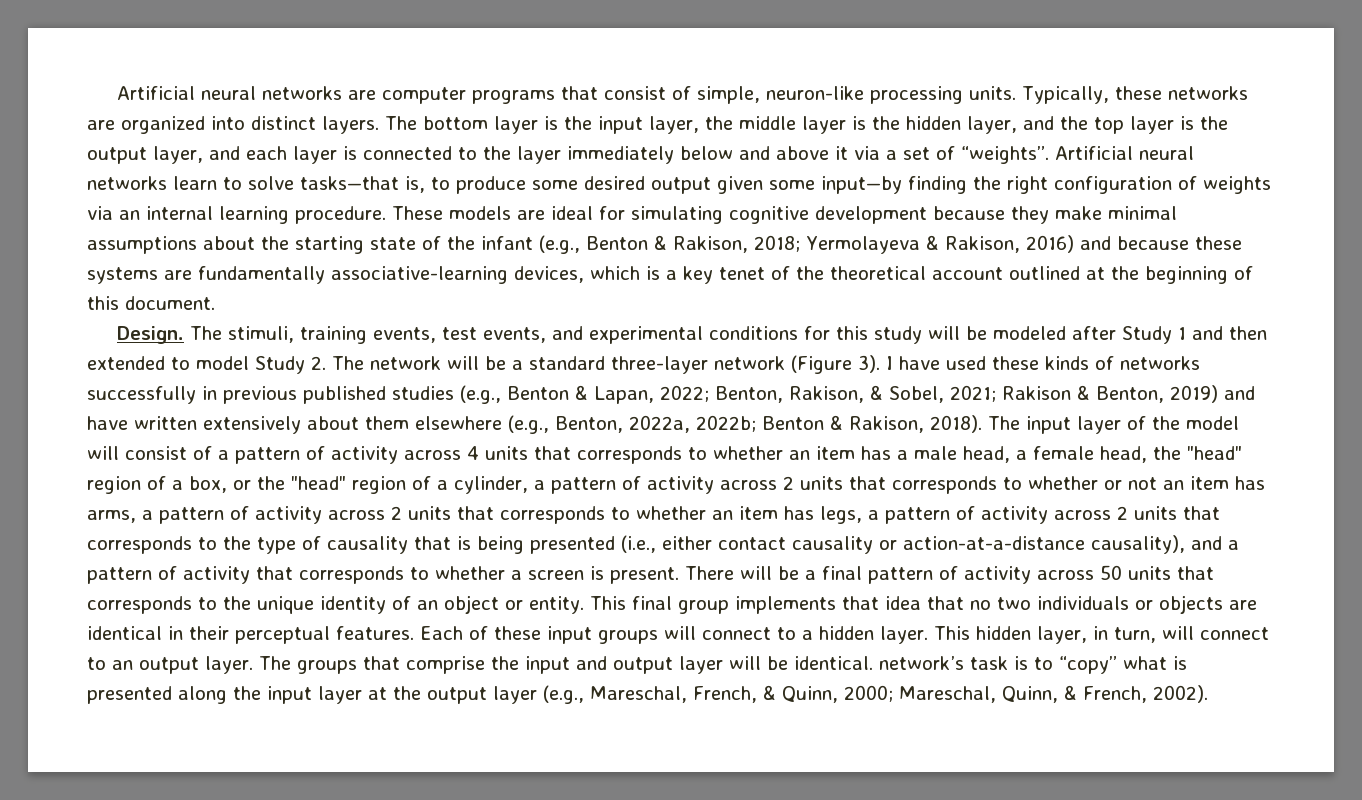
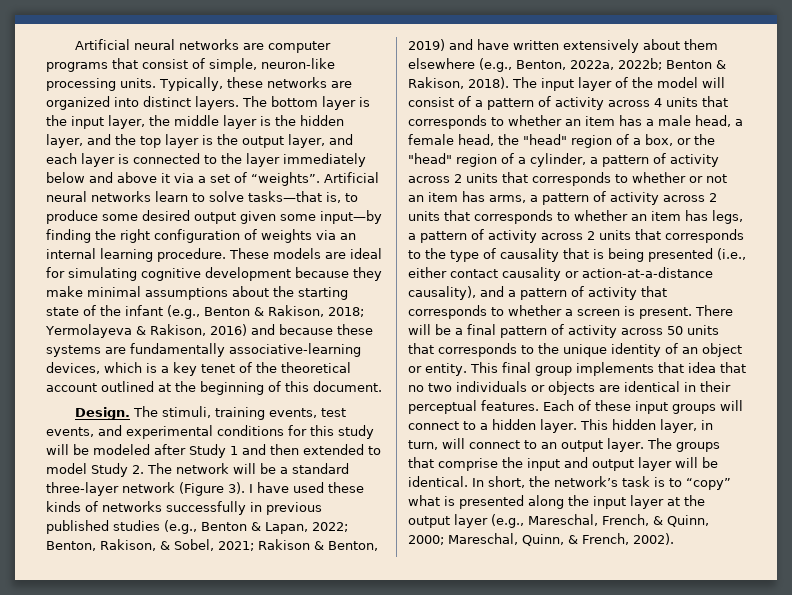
- The groups that comprise the input and output layer will be identical. network’s task is to “copy” what is presented along the input layer at the output layer (e.g., Mareschal, French, & Quinn, 2000; Mareschal, Quinn, & French, 2002).
+ The groups that comprise the input and output layer will be identical. In short, the network’s task is to “copy” what is presented along the input layer at the output layer (e.g., Mareschal, French, & Quinn, 2000; Mareschal, Quinn, & French, 2002).

